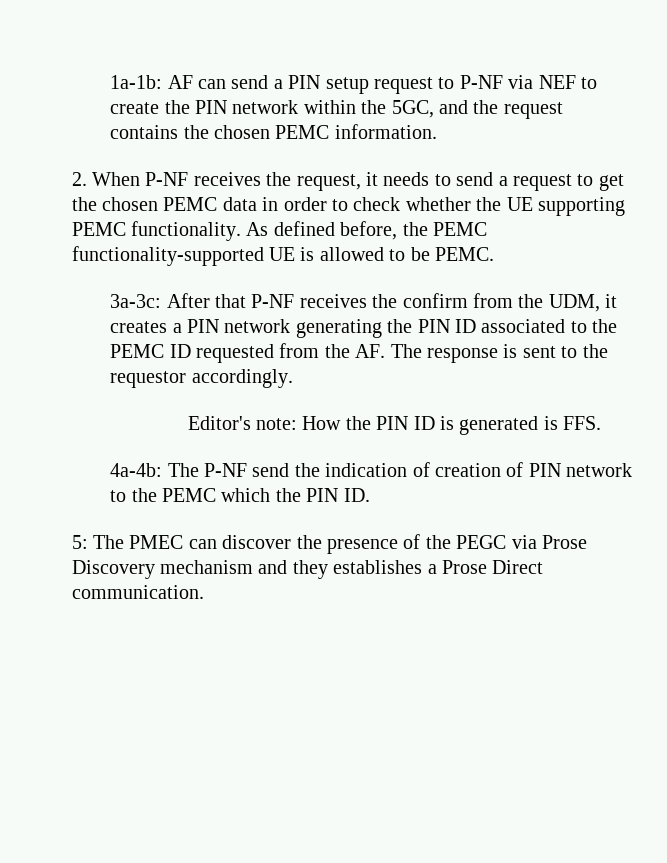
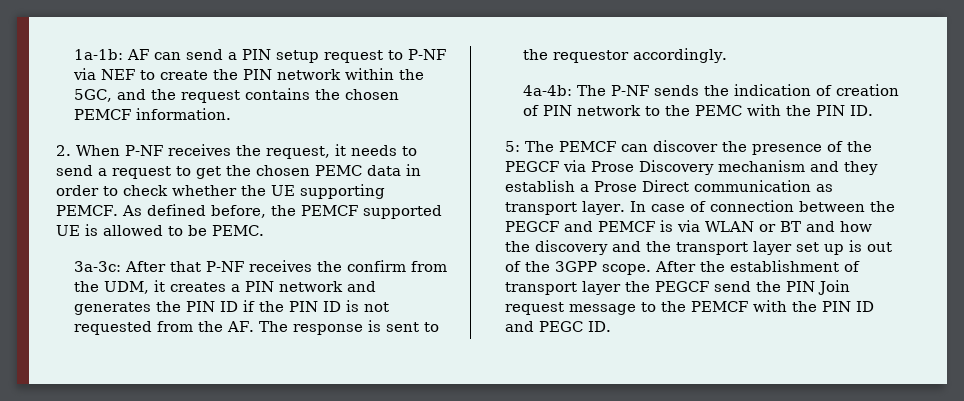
- 1a-1b: AF can send a PIN setup request to P-NF via NEF to create the PIN network within the 5GC, and the request contains the chosen PEMC information.
+ 1a-1b: AF can send a PIN setup request to P-NF via NEF to create the PIN network within the 5GC, and the request contains the chosen PEMCF information.
- 2. When P-NF receives the request, it needs to send a request to get the chosen PEMC data in order to check whether the UE supporting PEMC functionality.
+ 2. When P-NF receives the request, it needs to send a request to get the chosen PEMC data in order to check whether the UE supporting PEMCF.
- As defined before, the PEMC functionality-supported UE is allowed to be PEMC.
+ As defined before, the PEMCF supported UE is allowed to be PEMC.
- 3a-3c: After that P-NF receives the confirm from the UDM, it creates a PIN network generating the PIN ID associated to the PEMC ID requested from the AF. The response is sent to the requestor accordingly.
+ 3a-3c: After that P-NF receives the confirm from the UDM, it creates a PIN network and generates the PIN ID if the PIN ID is not requested from the AF. The response is sent to the requestor accordingly.
- Editor's note: How the PIN ID is generated is FFS.
- 4a-4b: The P-NF send the indication of creation of PIN network to the PEMC which the PIN ID.
+ 4a-4b: The P-NF sends the indication of creation of PIN network to the PEMC with the PIN ID.
- 5: The PMEC can discover the presence of the PEGC via Prose Discovery mechanism and they establishes a Prose Direct communication.
+ 5: The PEMCF can discover the presence of the PEGCF via Prose Discovery mechanism and they establish a Prose Direct communication as transport layer. In case of connection between the PEGCF and PEMCF is via WLAN or BT and how the discovery and the transport layer set up is out of the 3GPP scope. After the establishment of transport layer the PEGCF send the PIN Join request message to the PEMCF with the PIN ID and PEGC ID.

